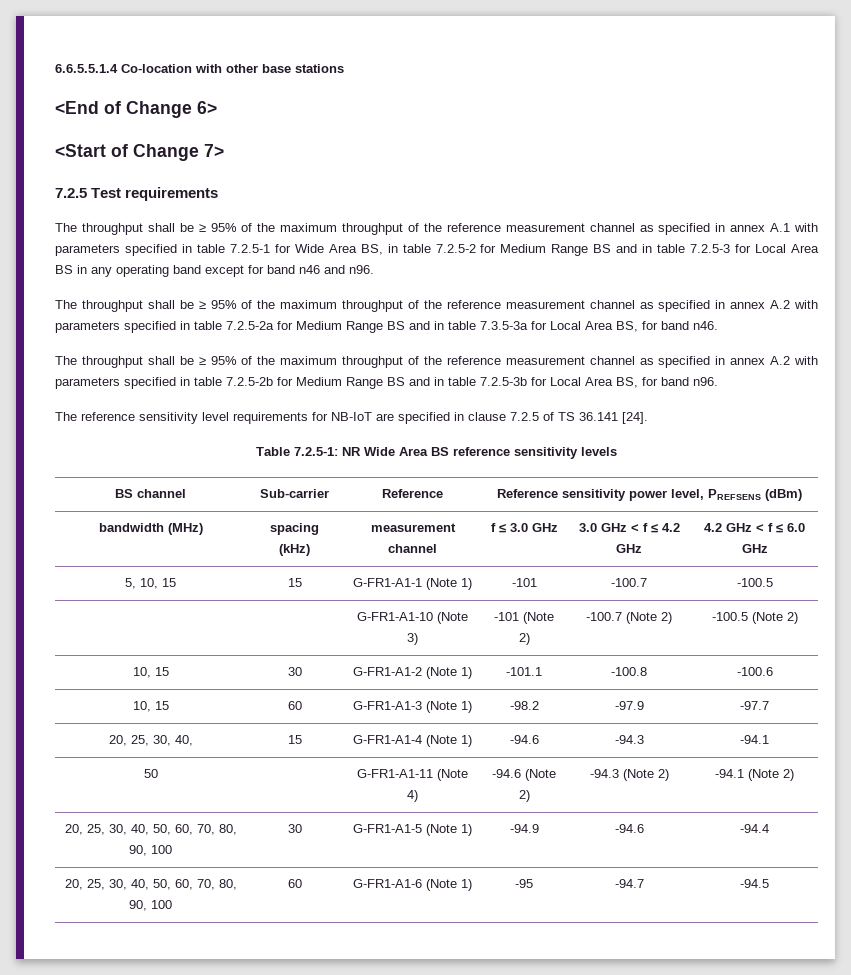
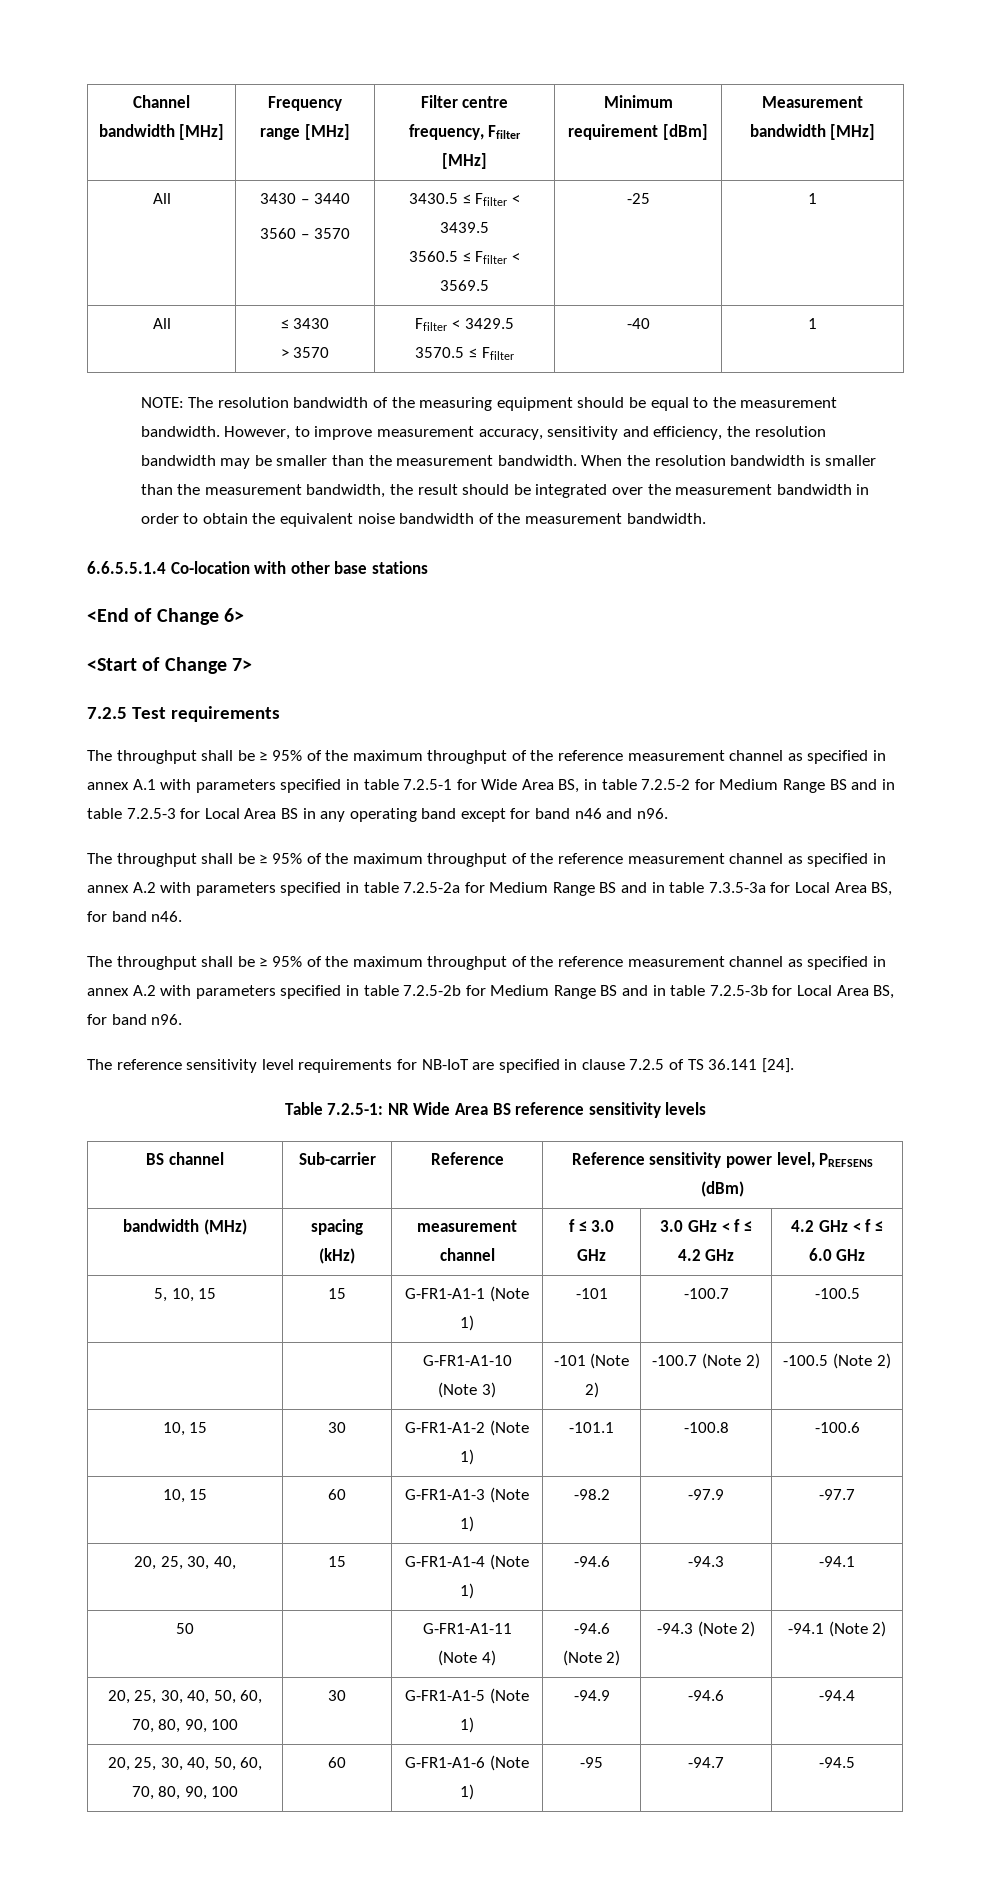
+ Channel bandwidth [MHz] | Frequency range [MHz] | Filter centre frequency, Ffilter [MHz] | Minimum requirement [dBm] | Measurement bandwidth [MHz]
+ All | 3430 – 3440
+ 3560 – 3570 | 3430.5 ≤ Ffilter < 3439.5
+ 3560.5 ≤ Ffilter < 3569.5 | -25 | 1
+ All | ≤ 3430
+ > 3570 | Ffilter < 3429.5
+ 3570.5 ≤ Ffilter | -40 | 1
+ NOTE: The resolution bandwidth of the measuring equipment should be equal to the measurement bandwidth. However, to improve measurement accuracy, sensitivity and efficiency, the resolution bandwidth may be smaller than the measurement bandwidth. When the resolution bandwidth is smaller than the measurement bandwidth, the result should be integrated over the measurement bandwidth in order to obtain the equivalent noise bandwidth of the measurement bandwidth.

